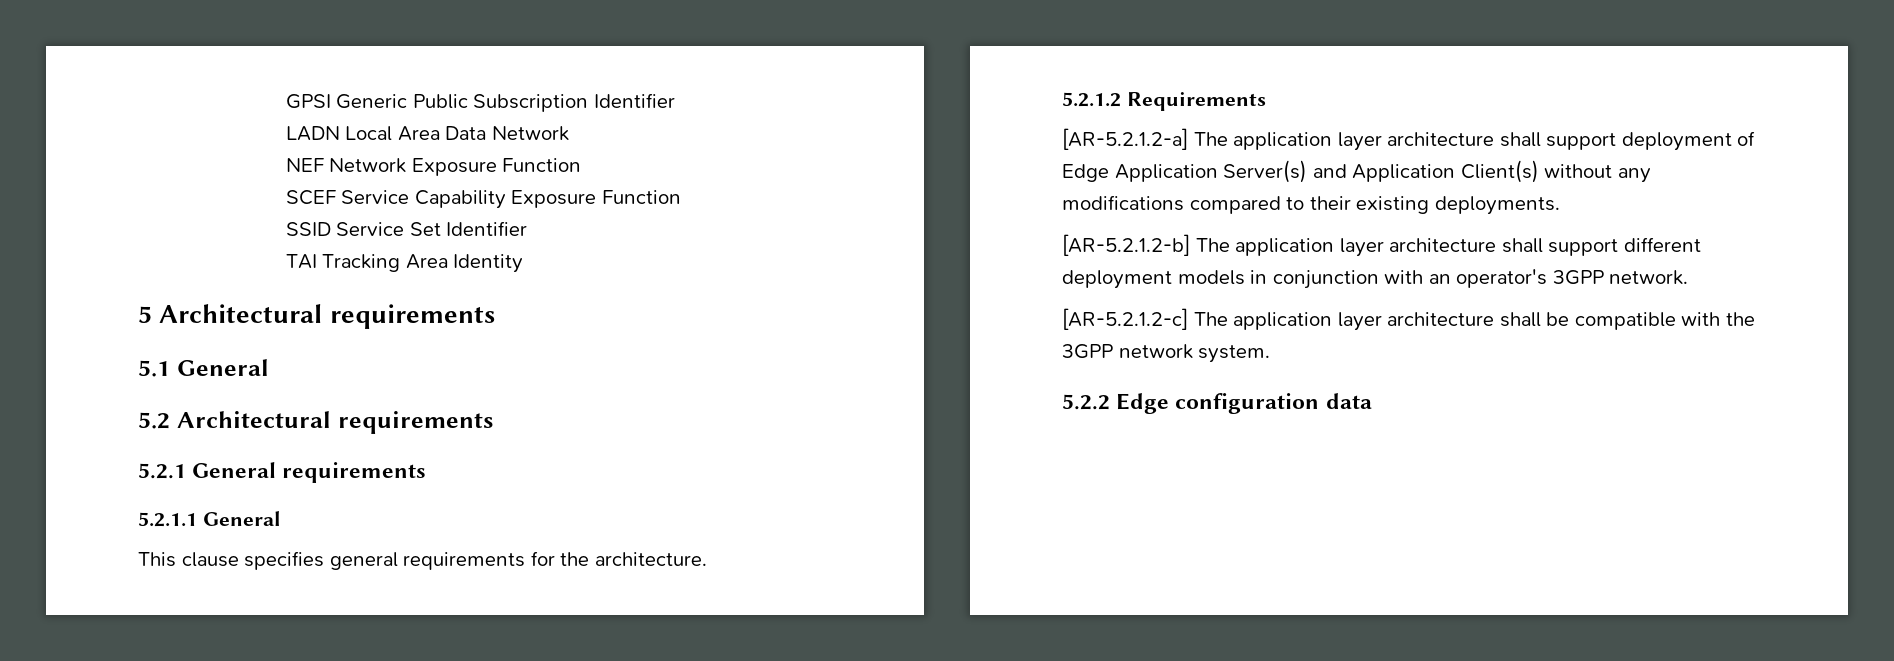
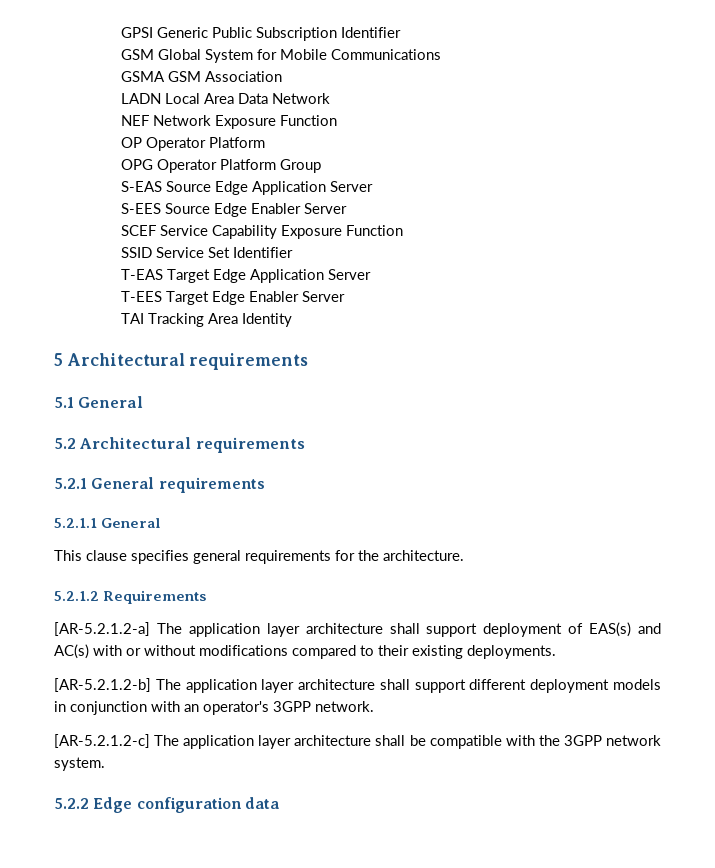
+ GSM Global System for Mobile Communications
+ GSMA GSM Association
+ OP Operator Platform
+ OPG Operator Platform Group
+ S-EAS Source Edge Application Server
+ S-EES Source Edge Enabler Server
+ T-EAS Target Edge Application Server
+ T-EES Target Edge Enabler Server
- [AR-5.2.1.2-a] The application layer architecture shall support deployment of Edge Application Server(s) and Application Client(s) without any modifications compared to their existing deployments.
+ [AR-5.2.1.2-a] The application layer architecture shall support deployment of EAS(s) and AC(s) with or without modifications compared to their existing deployments.

